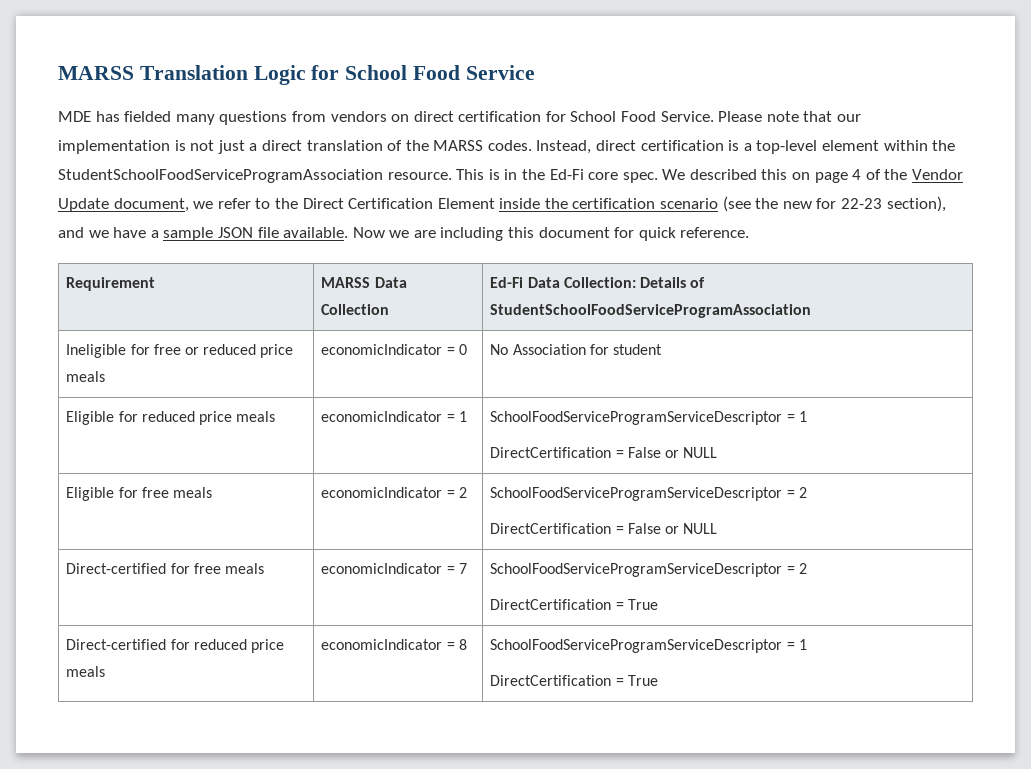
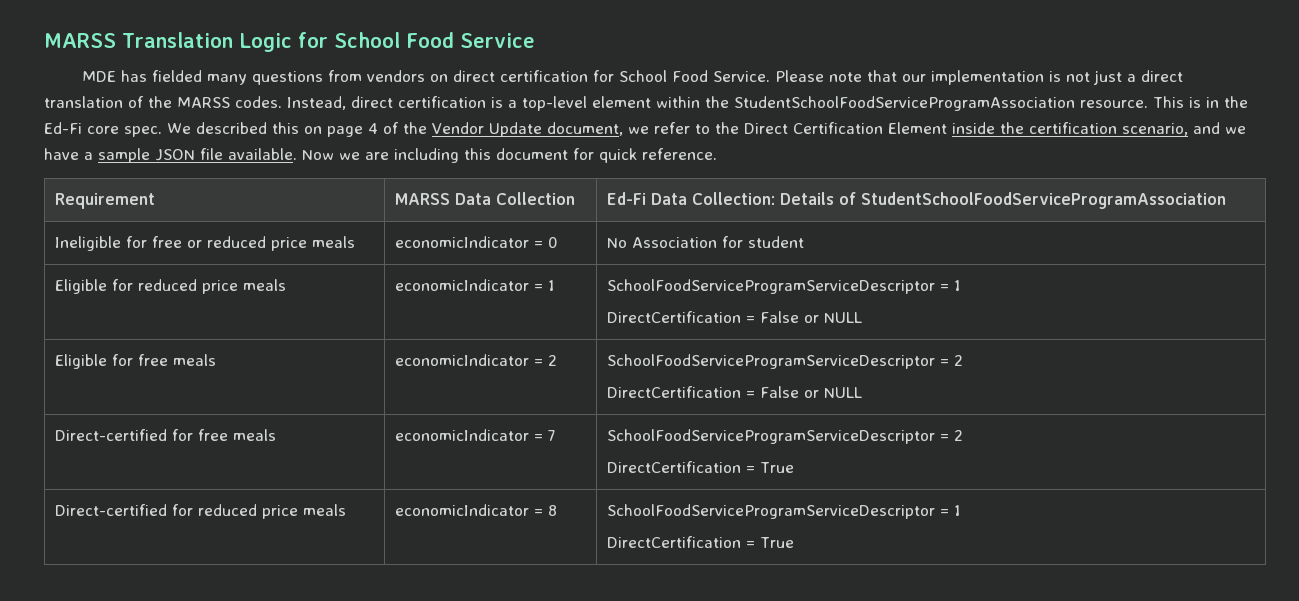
- We described this on page 4 of the Vendor Update document, we refer to the Direct Certification Element inside the certification scenario (see the new for 22-23 section), and we have a sample JSON file available.
+ We described this on page 4 of the Vendor Update document, we refer to the Direct Certification Element inside the certification scenario, and we have a sample JSON file available.

